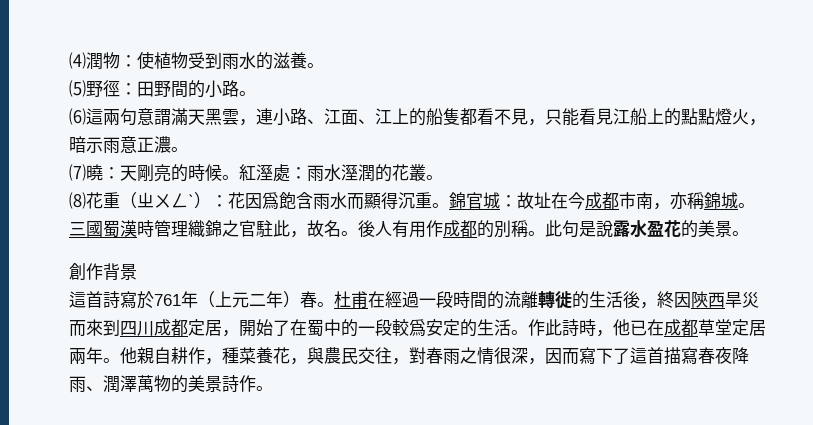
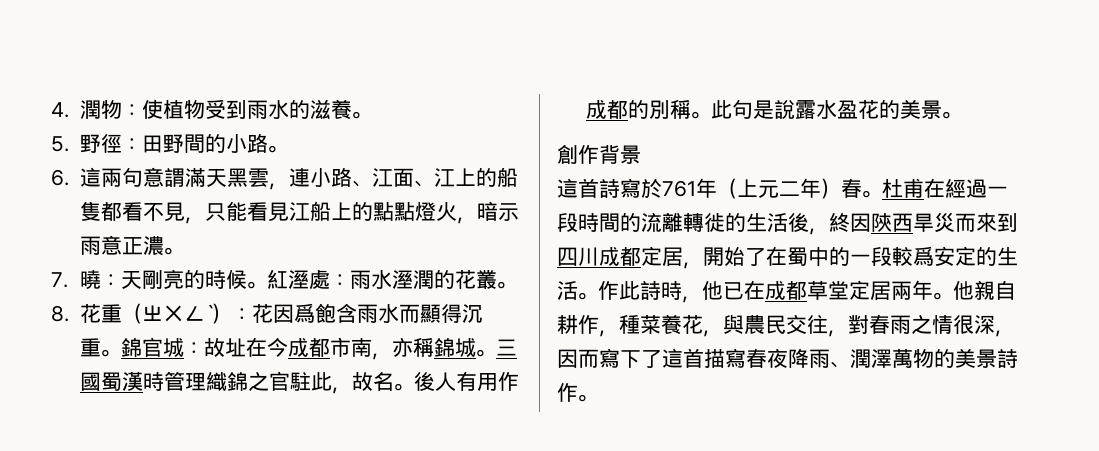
- ⑷潤物：使植物受到雨水的滋養。
+ 4.潤物：使植物受到雨水的滋養。
- ⑸野徑：田野間的小路。
+ 5.野徑：田野間的小路。
- ⑹這兩句意謂滿天黑雲，連小路、江面、江上的船隻都看不見，只能看見江船上的點點燈火，暗示雨意正濃。
+ 6.這兩句意謂滿天黑雲，連小路、江面、江上的船隻都看不見，只能看見江船上的點點燈火，暗示雨意正濃。
- ⑺曉：天剛亮的時候。
+ 7.曉：天剛亮的時候。
- ⑻花重（ㄓㄨㄥˋ）：花因爲飽含雨水而顯得沉重。
+ 8.花重（ㄓㄨㄥˋ）：花因爲飽含雨水而顯得沉重。

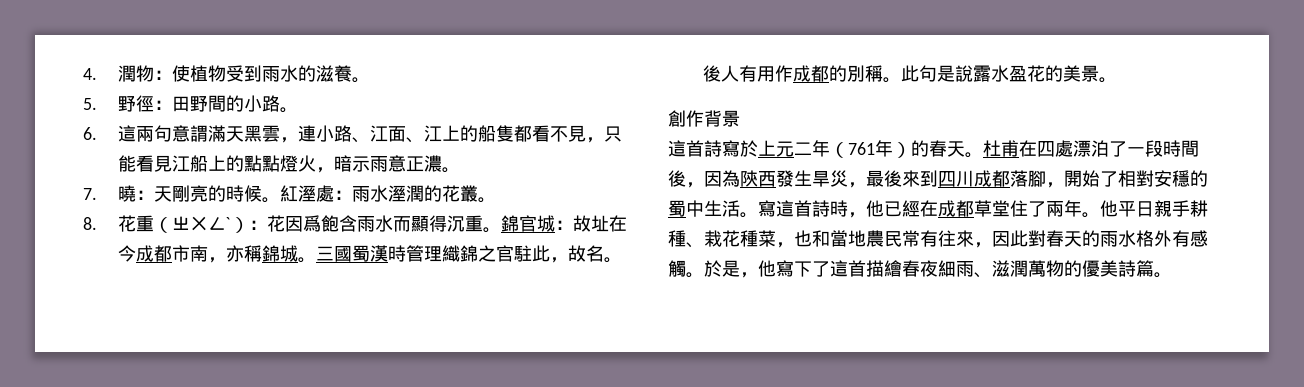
- 這首詩寫於761年（上元二年）春。杜甫在經過一段時間的流離轉徙的生活後，終因陝西旱災而來到四川成都定居，開始了在蜀中的一段較爲安定的生活。作此詩時，他已在成都草堂定居兩年。
+ 這首詩寫於上元二年（761年）的春天。杜甫在四處漂泊了一段時間後，因為陝西發生旱災，最後來到四川成都落腳，開始了相對安穩的蜀中生活。寫這首詩時，他已經在成都草堂住了兩年。
- 他親自耕作，種菜養花，與農民交往，對春雨之情很深，因而寫下了這首描寫春夜降雨、潤澤萬物的美景詩作。
+ 他平日親手耕種、栽花種菜，也和當地農民常有往來，因此對春天的雨水格外有感觸。於是，他寫下了這首描繪春夜細雨、滋潤萬物的優美詩篇。

